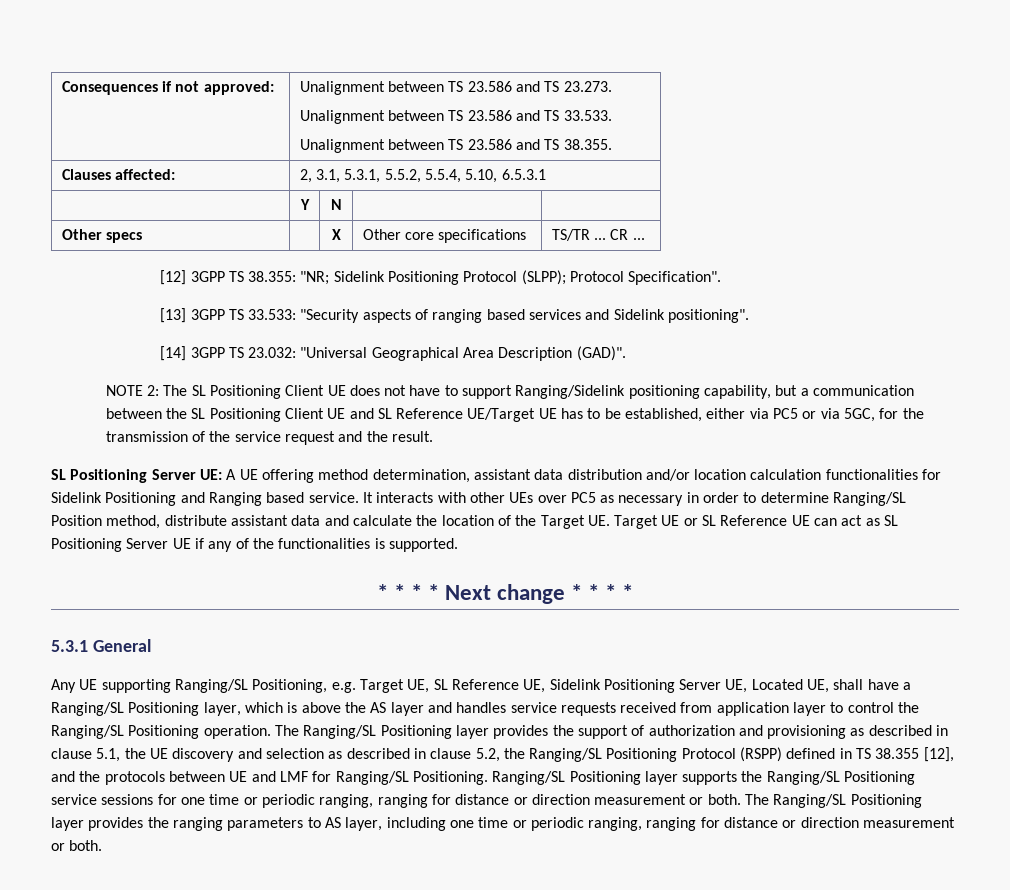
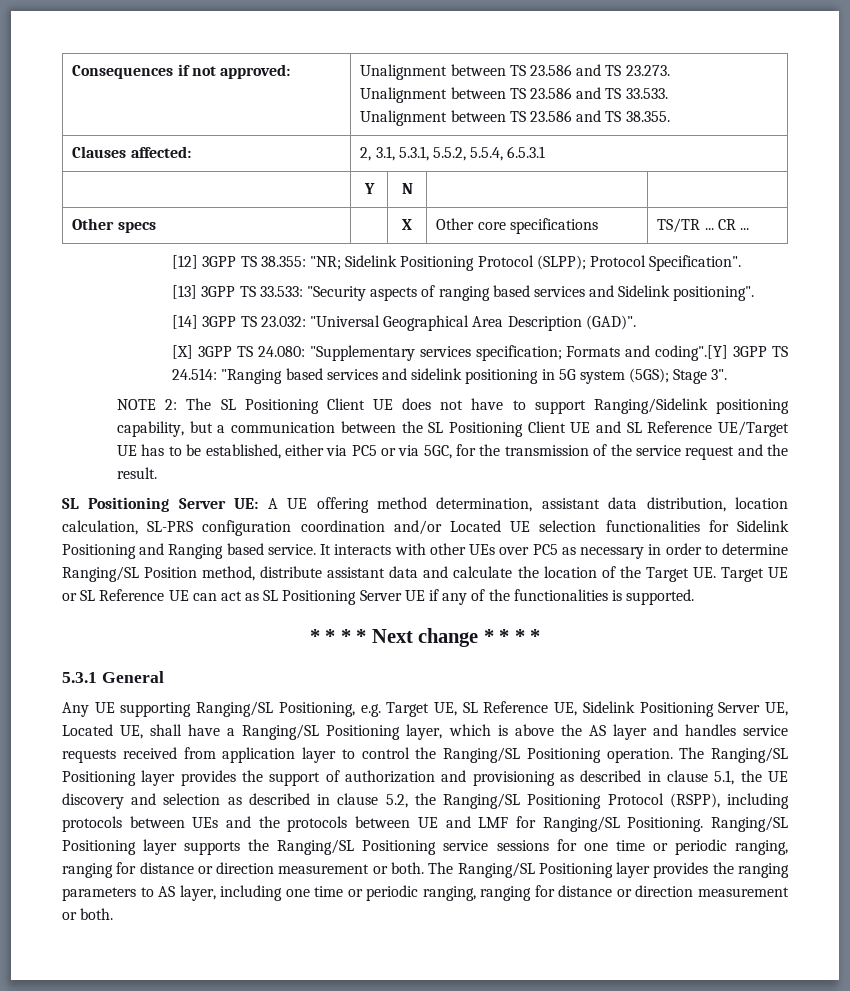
- Clauses affected: | 2, 3.1, 5.3.1, 5.5.2, 5.5.4, 5.10, 6.5.3.1
+ Clauses affected: | 2, 3.1, 5.3.1, 5.5.2, 5.5.4, 6.5.3.1
+ [X] 3GPP TS 24.080: "Supplementary services specification; Formats and coding".[Y] 3GPP TS 24.514: "Ranging based services and sidelink positioning in 5G system (5GS); Stage 3".
- SL Positioning Server UE: A UE offering method determination, assistant data distribution and/or location calculation functionalities for Sidelink Positioning and Ranging based service.
+ SL Positioning Server UE: A UE offering method determination, assistant data distribution, location calculation, SL-PRS configuration coordination and/or Located UE selection functionalities for Sidelink Positioning and Ranging based service.
- The Ranging/SL Positioning layer provides the support of authorization and provisioning as described in clause 5.1, the UE discovery and selection as described in clause 5.2, the Ranging/SL Positioning Protocol (RSPP) defined in TS 38.355 [12], and the protocols between UE and LMF for Ranging/SL Positioning.
+ The Ranging/SL Positioning layer provides the support of authorization and provisioning as described in clause 5.1, the UE discovery and selection as described in clause 5.2, the Ranging/SL Positioning Protocol (RSPP), including protocols between UEs and the protocols between UE and LMF for Ranging/SL Positioning.

